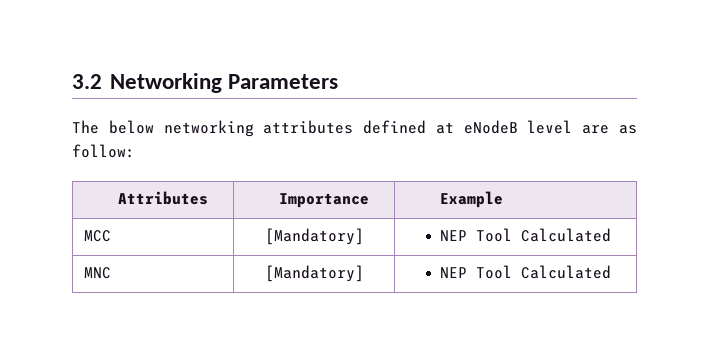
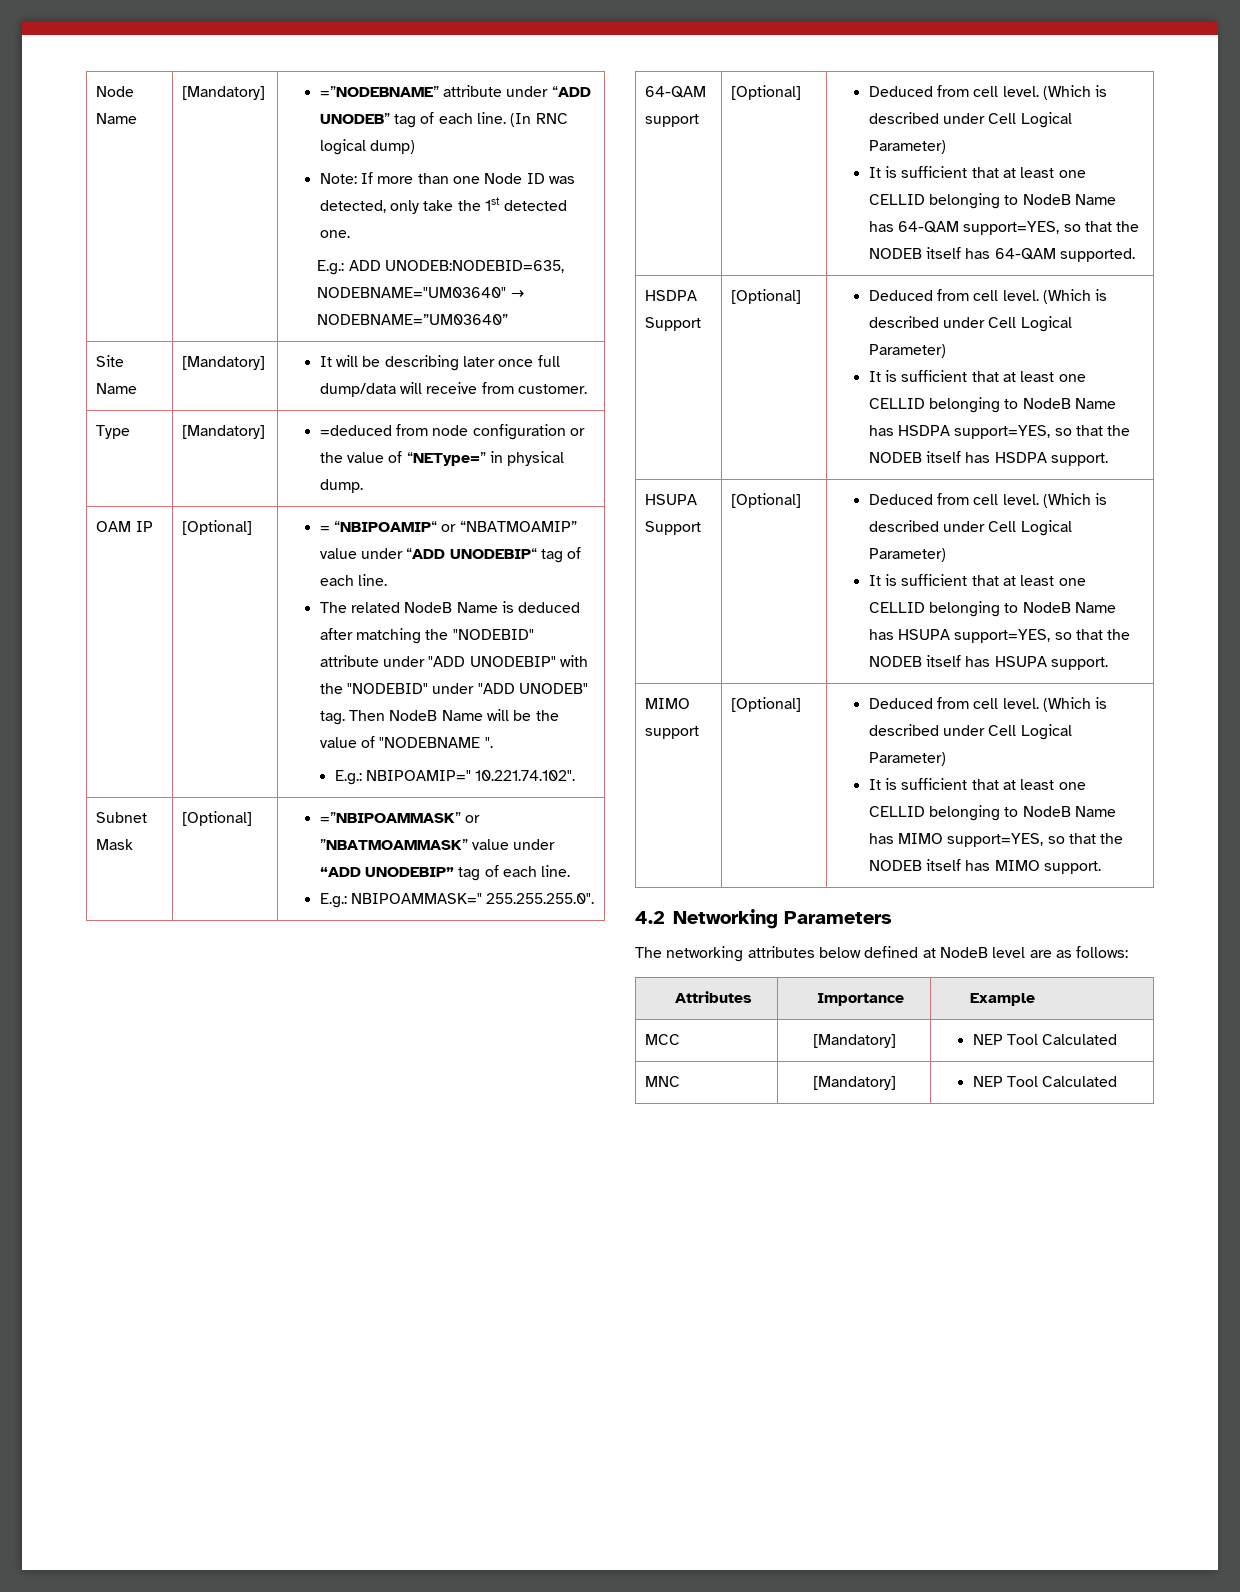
- 3.2 Networking Parameters
+ Node Name | [Mandatory] | =”NODEBNAME” attribute under “ADD UNODEB” tag of each line. (In RNC logical dump)
+ Note: If more than one Node ID was detected, only take the 1st detected one.
+ E.g.: ADD UNODEB:NODEBID=635, NODEBNAME="UM03640" → NODEBNAME=”UM03640”
+ Site Name | [Mandatory] | It will be describing later once full dump/data will receive from customer.
+ Type | [Mandatory] | =deduced from node configuration or the value of “NEType=” in physical dump.
+ OAM IP | [Optional] | = “NBIPOAMIP“ or “NBATMOAMIP” value under “ADD UNODEBIP“ tag of each line.
+ The related NodeB Name is deduced after matching the "NODEBID" attribute under "ADD UNODEBIP" with the "NODEBID" under "ADD UNODEB" tag. Then NodeB Name will be the value of "NODEBNAME ".
+ E.g.: NBIPOAMIP=" 10.221.74.102".
+ Subnet Mask | [Optional] | =”NBIPOAMMASK” or ”NBATMOAMMASK” value under “ADD UNODEBIP” tag of each line.
+ E.g.: NBIPOAMMASK=" 255.255.255.0".
+ 64-QAM support | [Optional] | Deduced from cell level. (Which is described under Cell Logical Parameter)
+ It is sufficient that at least one CELLID belonging to NodeB Name has 64-QAM support=YES, so that the NODEB itself has 64-QAM supported.
+ HSDPA Support | [Optional] | Deduced from cell level. (Which is described under Cell Logical Parameter)
+ It is sufficient that at least one CELLID belonging to NodeB Name has HSDPA support=YES, so that the NODEB itself has HSDPA support.
+ HSUPA Support | [Optional] | Deduced from cell level. (Which is described under Cell Logical Parameter)
+ It is sufficient that at least one CELLID belonging to NodeB Name has HSUPA support=YES, so that the NODEB itself has HSUPA support.
+ MIMO support | [Optional] | Deduced from cell level. (Which is described under Cell Logical Parameter)
+ It is sufficient that at least one CELLID belonging to NodeB Name has MIMO support=YES, so that the NODEB itself has MIMO support.
+ 4.2 Networking Parameters
- The below networking attributes defined at eNodeB level are as follow:
+ The networking attributes below defined at NodeB level are as follows:

